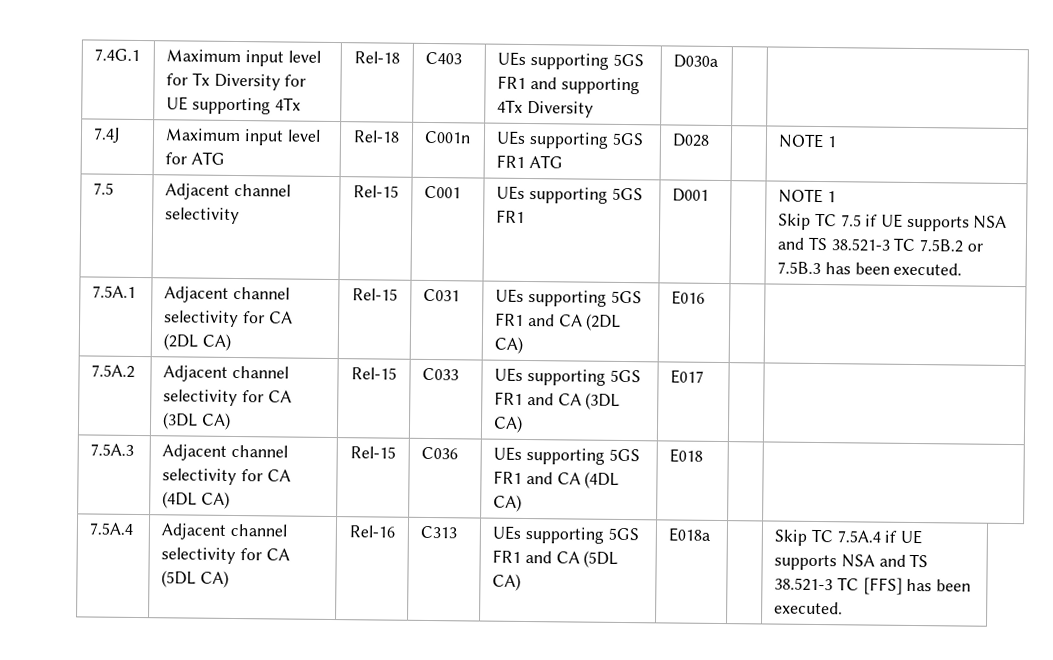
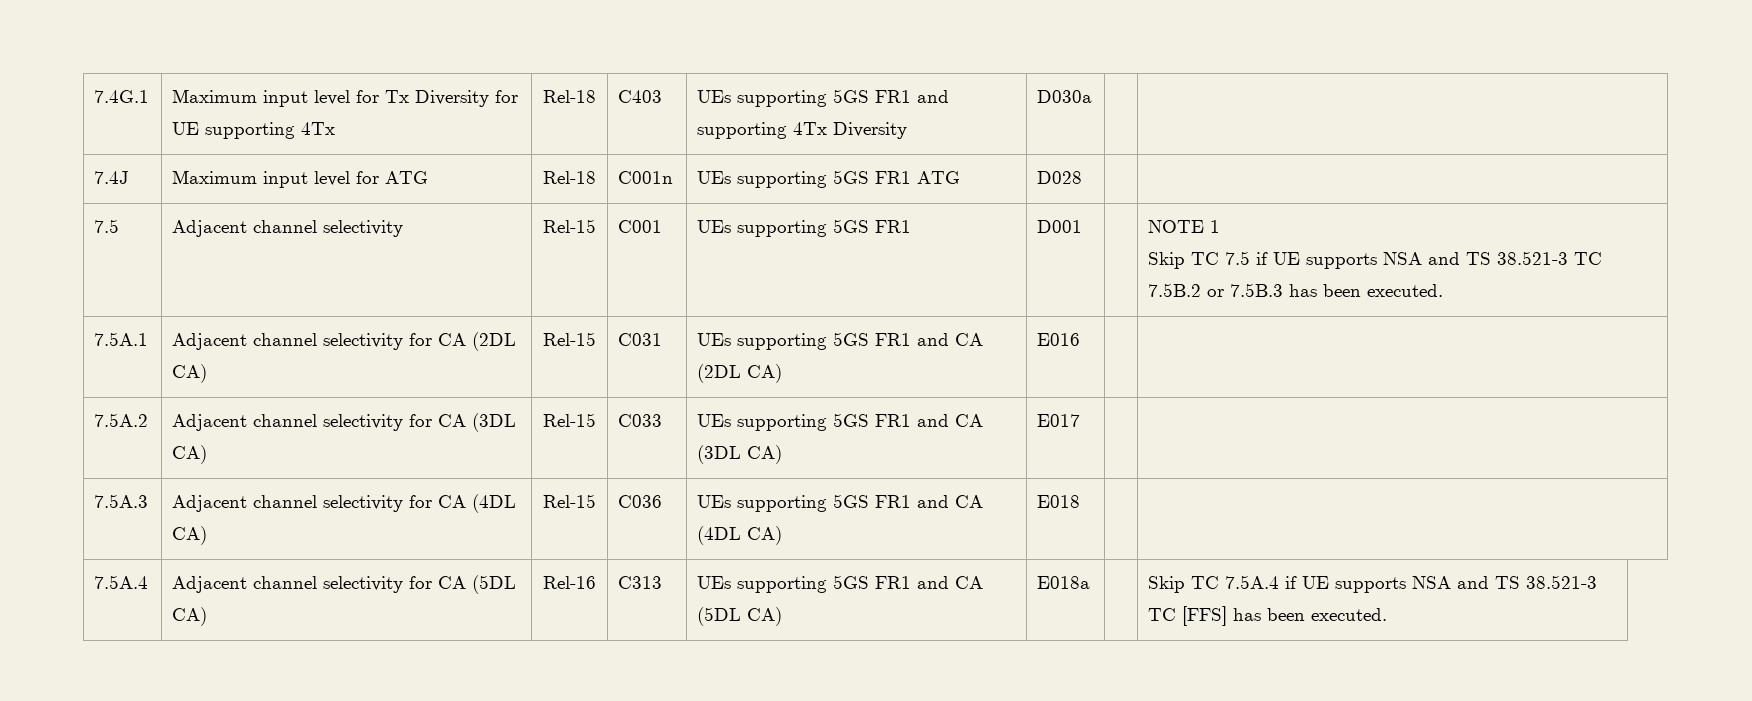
- 7.4J | Maximum input level for ATG | Rel-18 | C001n | UEs supporting 5GS FR1 ATG | D028 | | NOTE 1
+ 7.4J | Maximum input level for ATG | Rel-18 | C001n | UEs supporting 5GS FR1 ATG | D028 | |

